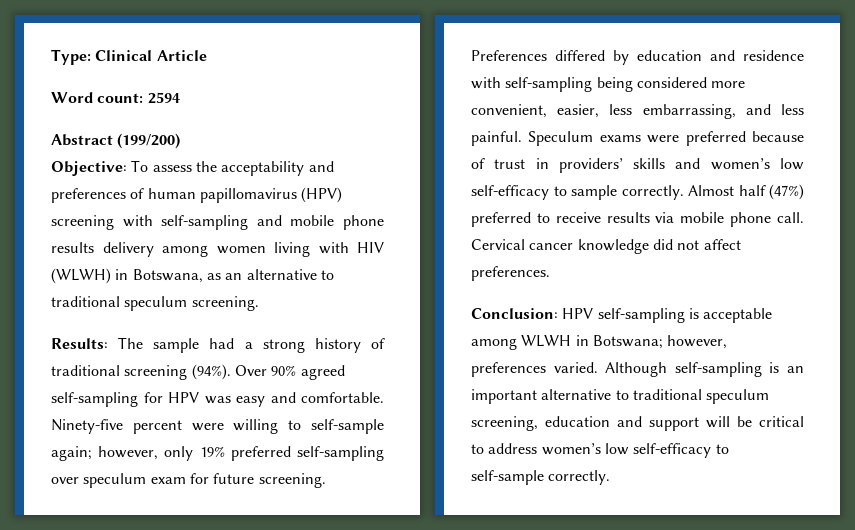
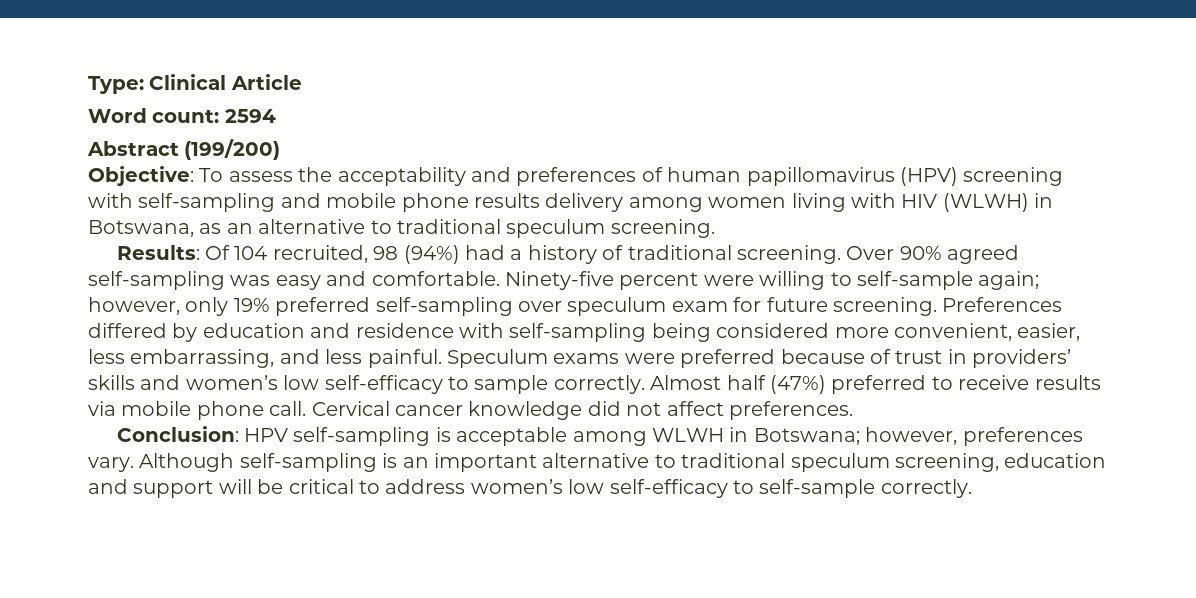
- Results: The sample had a strong history of traditional screening (94%).
+ Results: Of 104 recruited, 98 (94%) had a history of traditional screening.
- Over 90% agreed self-sampling for HPV was easy and comfortable.
+ Over 90% agreed self-sampling was easy and comfortable.
- Conclusion: HPV self-sampling is acceptable among WLWH in Botswana; however, preferences varied.
+ Conclusion: HPV self-sampling is acceptable among WLWH in Botswana; however, preferences vary.

